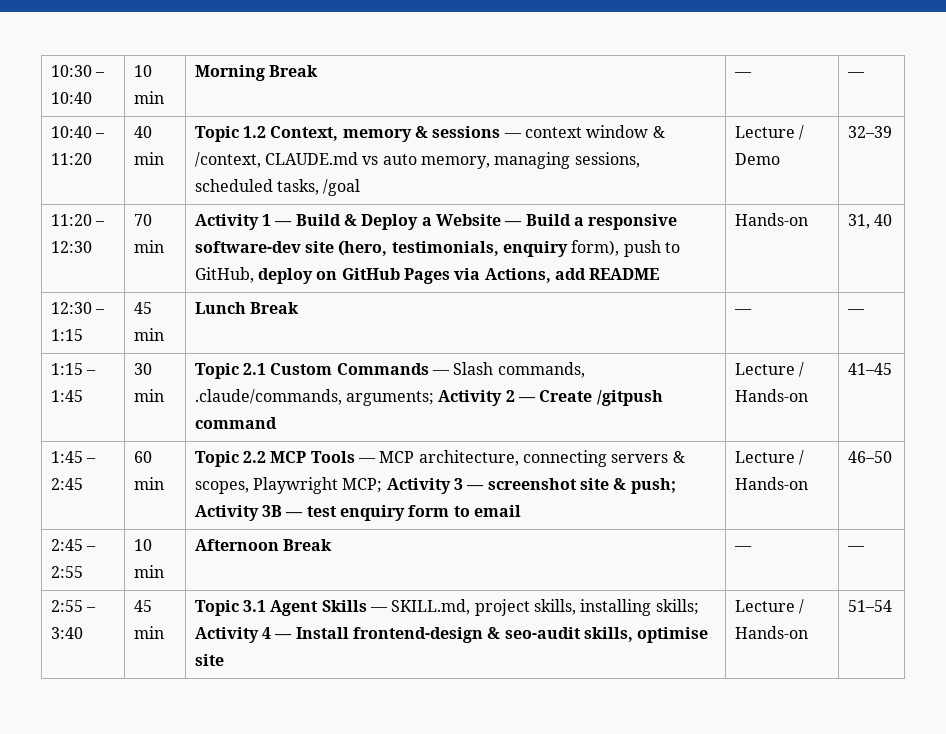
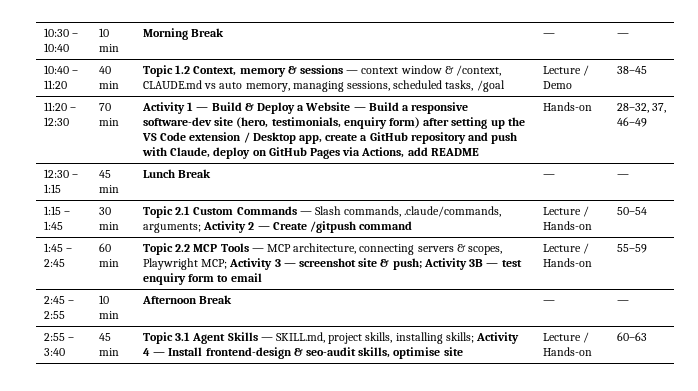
- 10:40 – 11:20 | 40 min | Topic 1.2 Context, memory & sessions — context window & /context, CLAUDE.md vs auto memory, managing sessions, scheduled tasks, /goal | Lecture / Demo | 32–39
+ 10:40 – 11:20 | 40 min | Topic 1.2 Context, memory & sessions — context window & /context, CLAUDE.md vs auto memory, managing sessions, scheduled tasks, /goal | Lecture / Demo | 38–45
- Activity 1 — Build & Deploy a Website — Build a responsive software-dev site (hero, testimonials, enquiry form), push to GitHub, deploy on GitHub Pages via Actions, add README
+ Activity 1 — Build & Deploy a Website — Build a responsive software-dev site (hero, testimonials, enquiry form) after setting up the VS Code extension / Desktop app, create a GitHub repository and push with Claude, deploy on GitHub Pages via Actions, add README
- 31, 40
+ 28–32, 37, 46–49
- 1:15 – 1:45 | 30 min | Topic 2.1 Custom Commands — Slash commands, .claude/commands, arguments; Activity 2 — Create /gitpush command | Lecture / Hands-on | 41–45
+ 1:15 – 1:45 | 30 min | Topic 2.1 Custom Commands — Slash commands, .claude/commands, arguments; Activity 2 — Create /gitpush command | Lecture / Hands-on | 50–54
- 1:45 – 2:45 | 60 min | Topic 2.2 MCP Tools — MCP architecture, connecting servers & scopes, Playwright MCP; Activity 3 — screenshot site & push; Activity 3B — test enquiry form to email | Lecture / Hands-on | 46–50
+ 1:45 – 2:45 | 60 min | Topic 2.2 MCP Tools — MCP architecture, connecting servers & scopes, Playwright MCP; Activity 3 — screenshot site & push; Activity 3B — test enquiry form to email | Lecture / Hands-on | 55–59
- 2:55 – 3:40 | 45 min | Topic 3.1 Agent Skills — SKILL.md, project skills, installing skills; Activity 4 — Install frontend-design & seo-audit skills, optimise site | Lecture / Hands-on | 51–54
+ 2:55 – 3:40 | 45 min | Topic 3.1 Agent Skills — SKILL.md, project skills, installing skills; Activity 4 — Install frontend-design & seo-audit skills, optimise site | Lecture / Hands-on | 60–63

